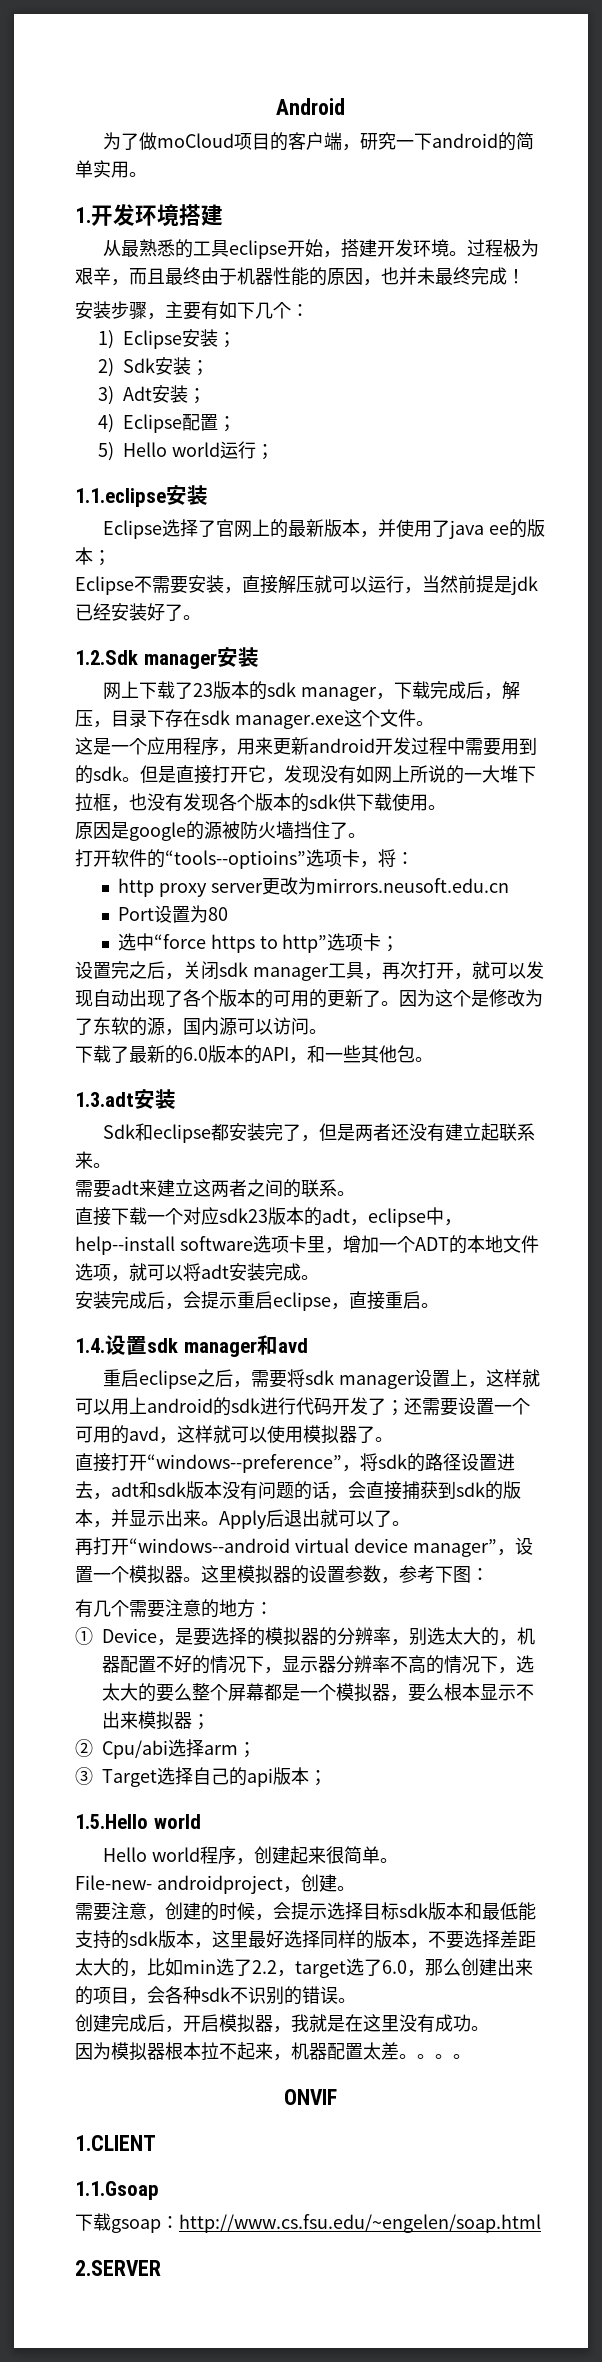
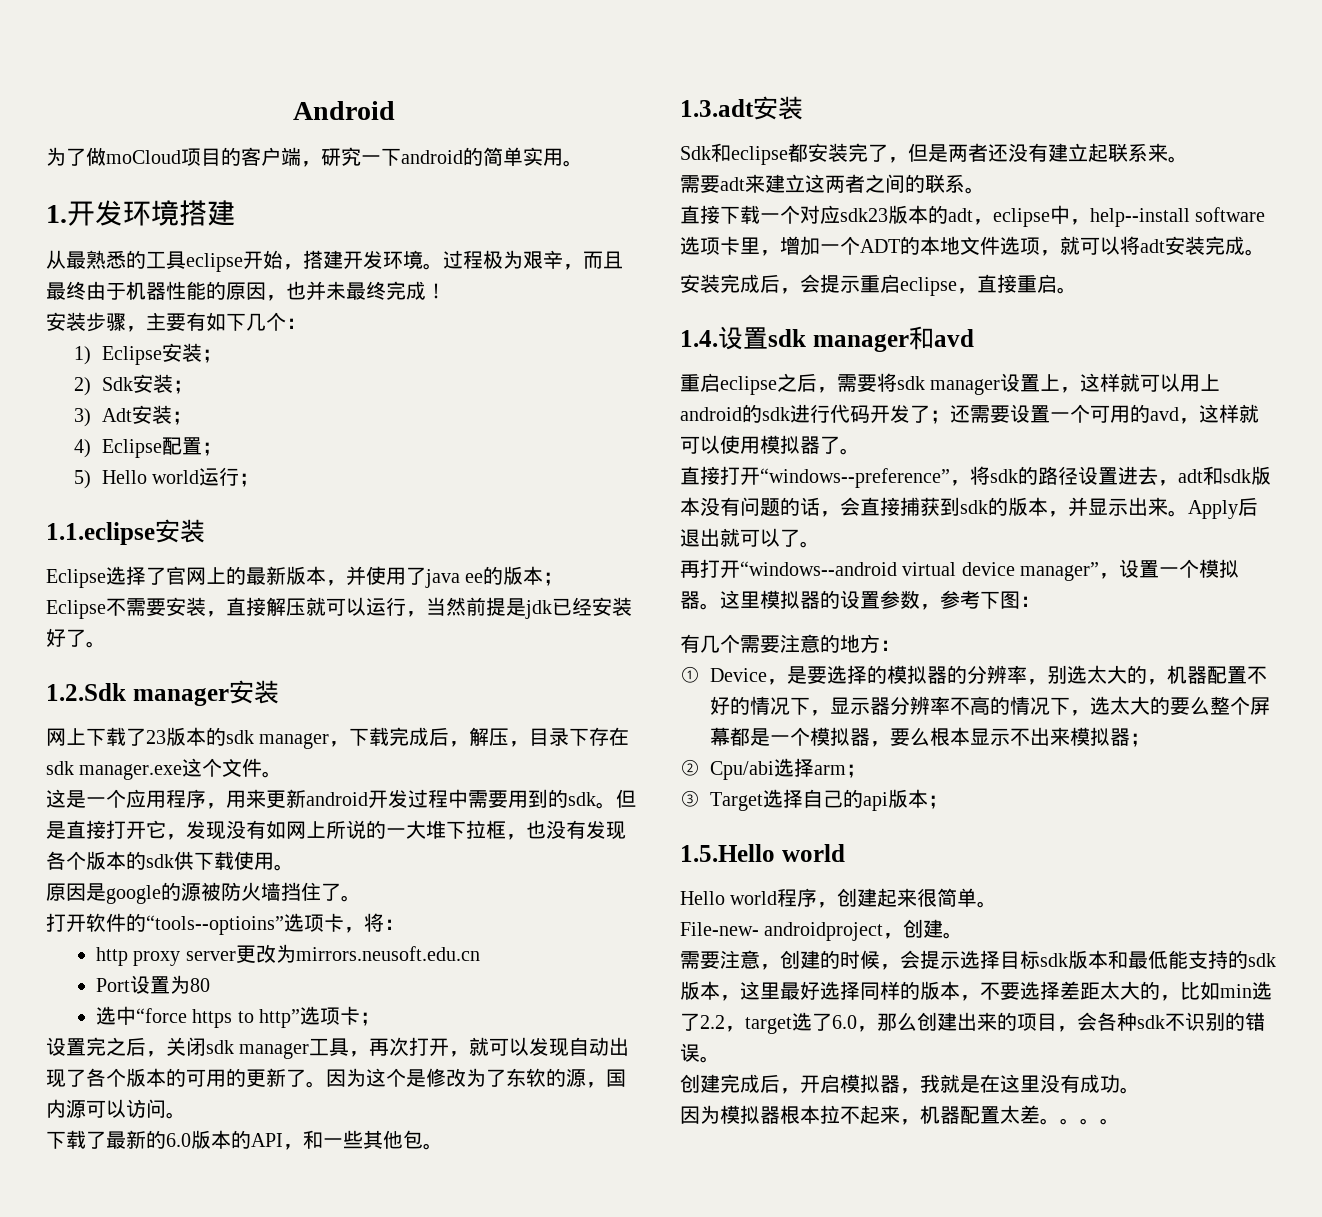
- ONVIF
- 1.CLIENT
- 1.1.Gsoap
- 下载gsoap：http://www.cs.fsu.edu/~engelen/soap.html
- 2.SERVER

